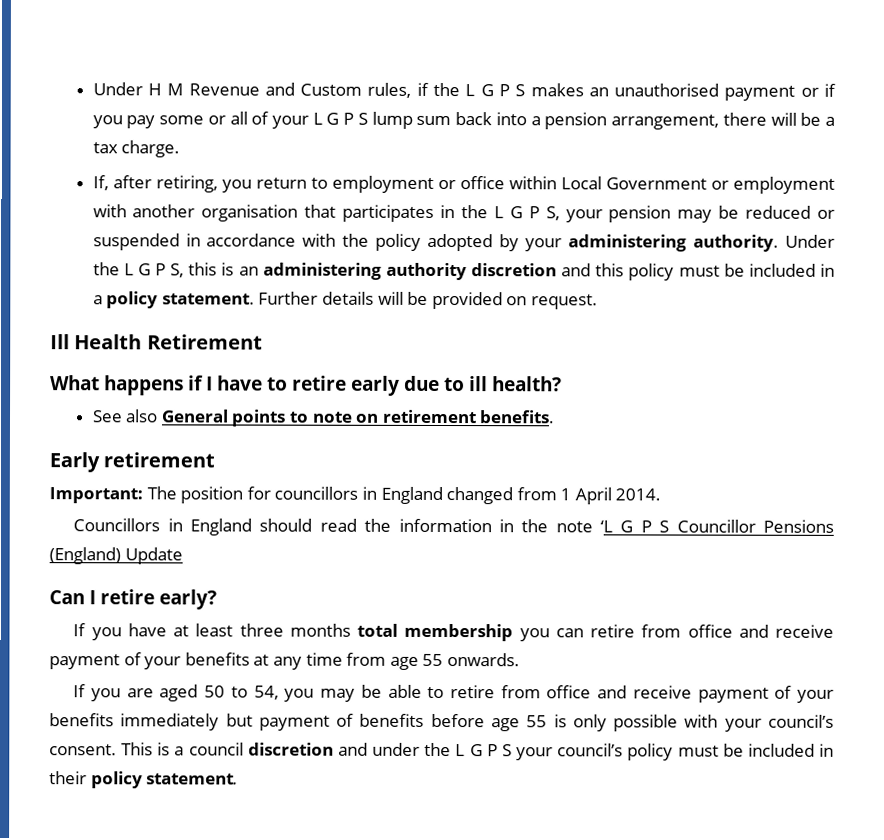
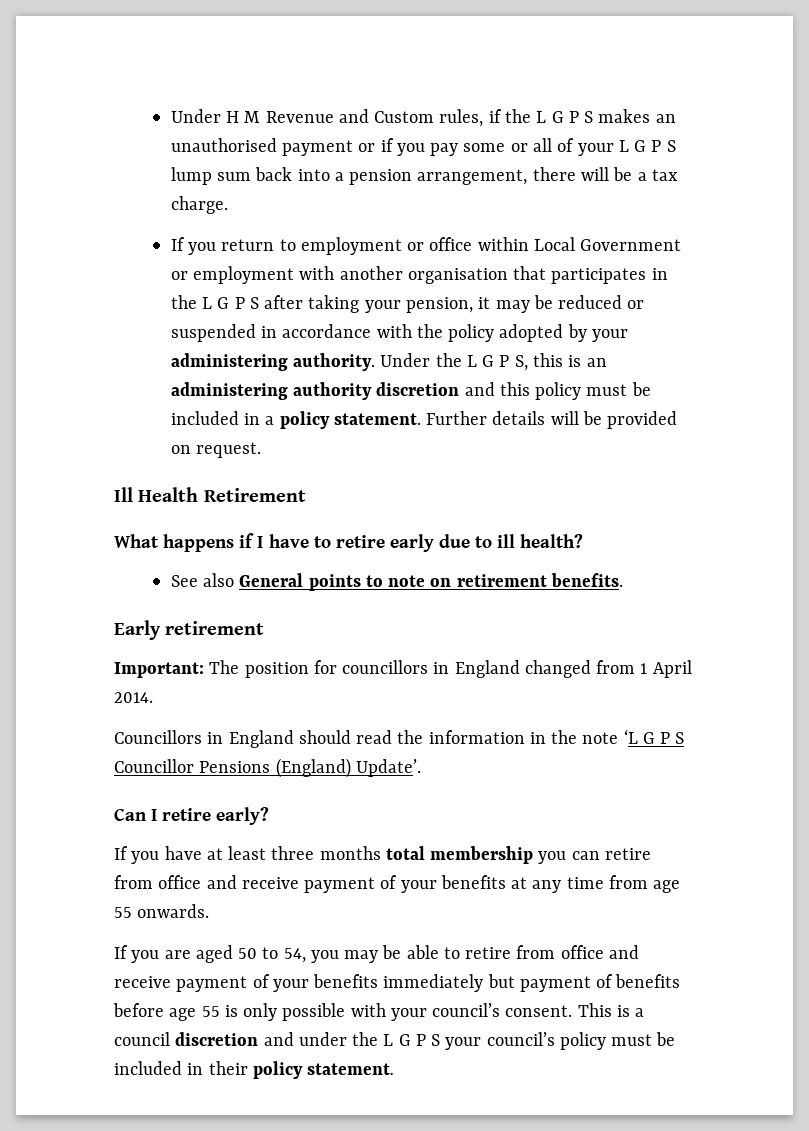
- If, after retiring, you return to employment or office within Local Government or employment with another organisation that participates in the L G P S, your pension may be reduced or suspended in accordance with the policy adopted by your administering authority.
+ If you return to employment or office within Local Government or employment with another organisation that participates in the L G P S after taking your pension, it may be reduced or suspended in accordance with the policy adopted by your administering authority.
- Councillors in England should read the information in the note ‘L G P S Councillor Pensions (England) Update
+ Councillors in England should read the information in the note ‘L G P S Councillor Pensions (England) Update’.

